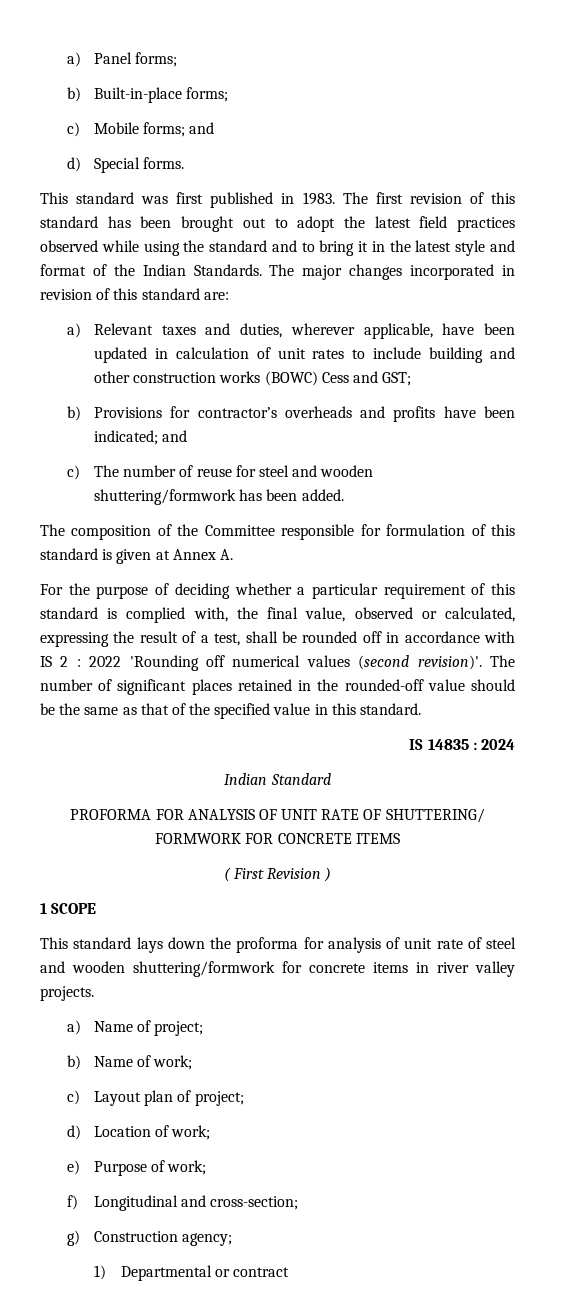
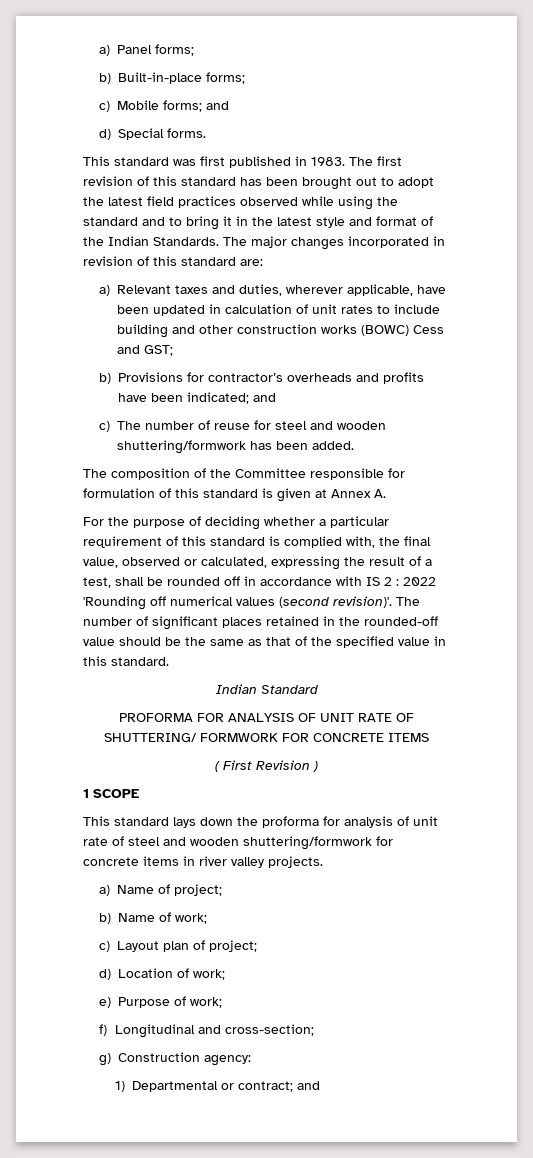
- IS 14835 : 2024
- g) Construction agency;
+ g) Construction agency:
- 1) Departmental or contract
+ 1) Departmental or contract; and

